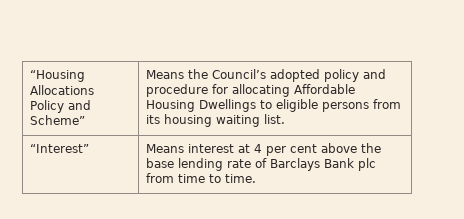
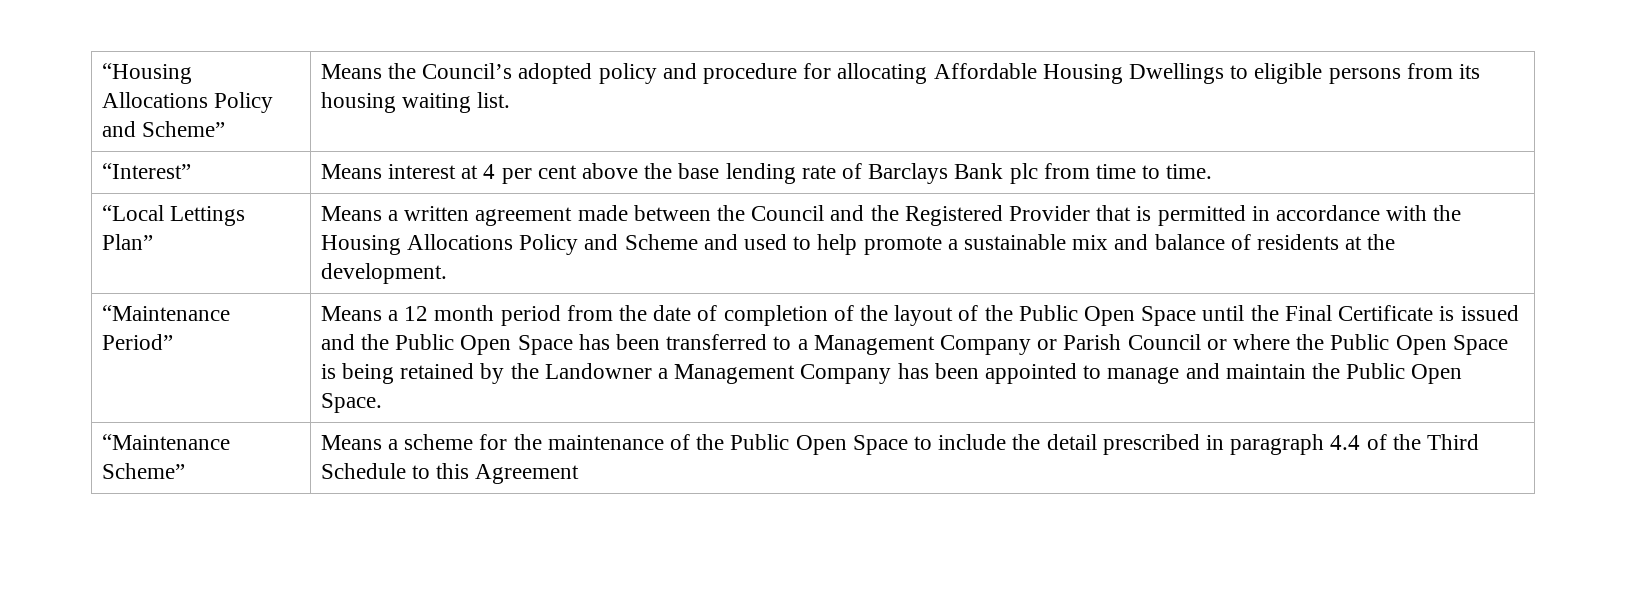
+ “Local Lettings Plan” | Means a written agreement made between the Council and the Registered Provider that is permitted in accordance with the Housing Allocations Policy and Scheme and used to help promote a sustainable mix and balance of residents at the development.
+ “Maintenance Period” | Means a 12 month period from the date of completion of the layout of the Public Open Space until the Final Certificate is issued and the Public Open Space has been transferred to a Management Company or Parish Council or where the Public Open Space is being retained by the Landowner a Management Company has been appointed to manage and maintain the Public Open Space.
+ “Maintenance Scheme” | Means a scheme for the maintenance of the Public Open Space to include the detail prescribed in paragraph 4.4 of the Third Schedule to this Agreement

